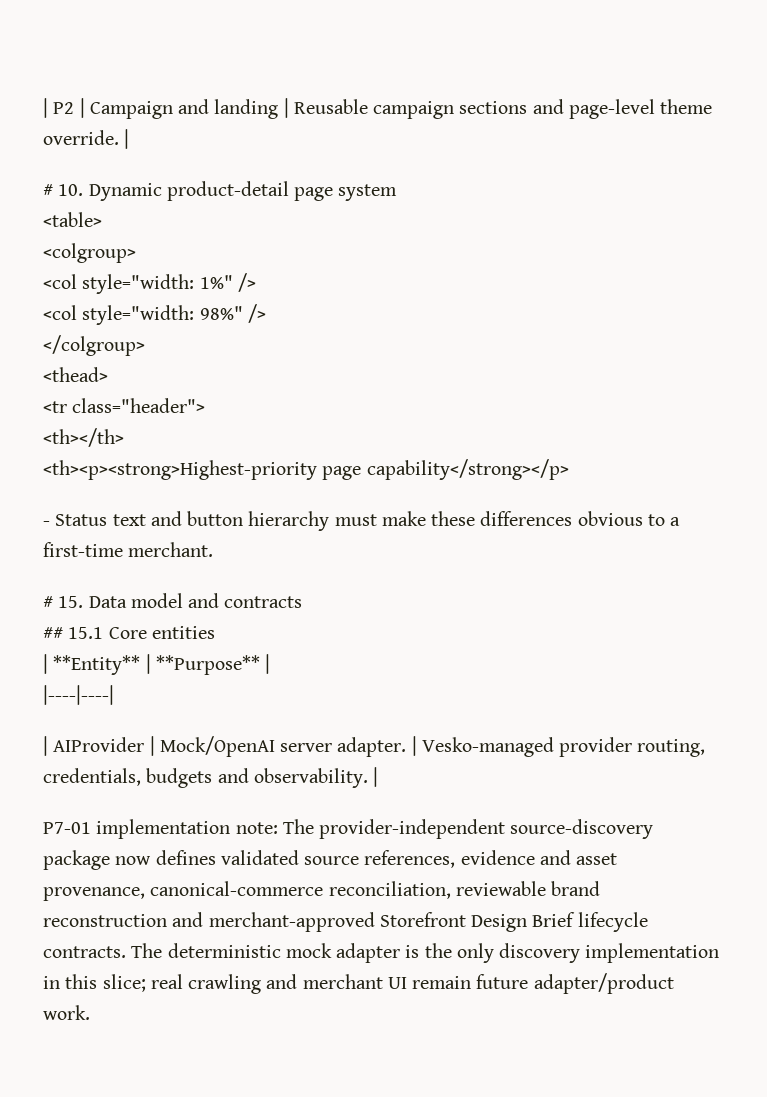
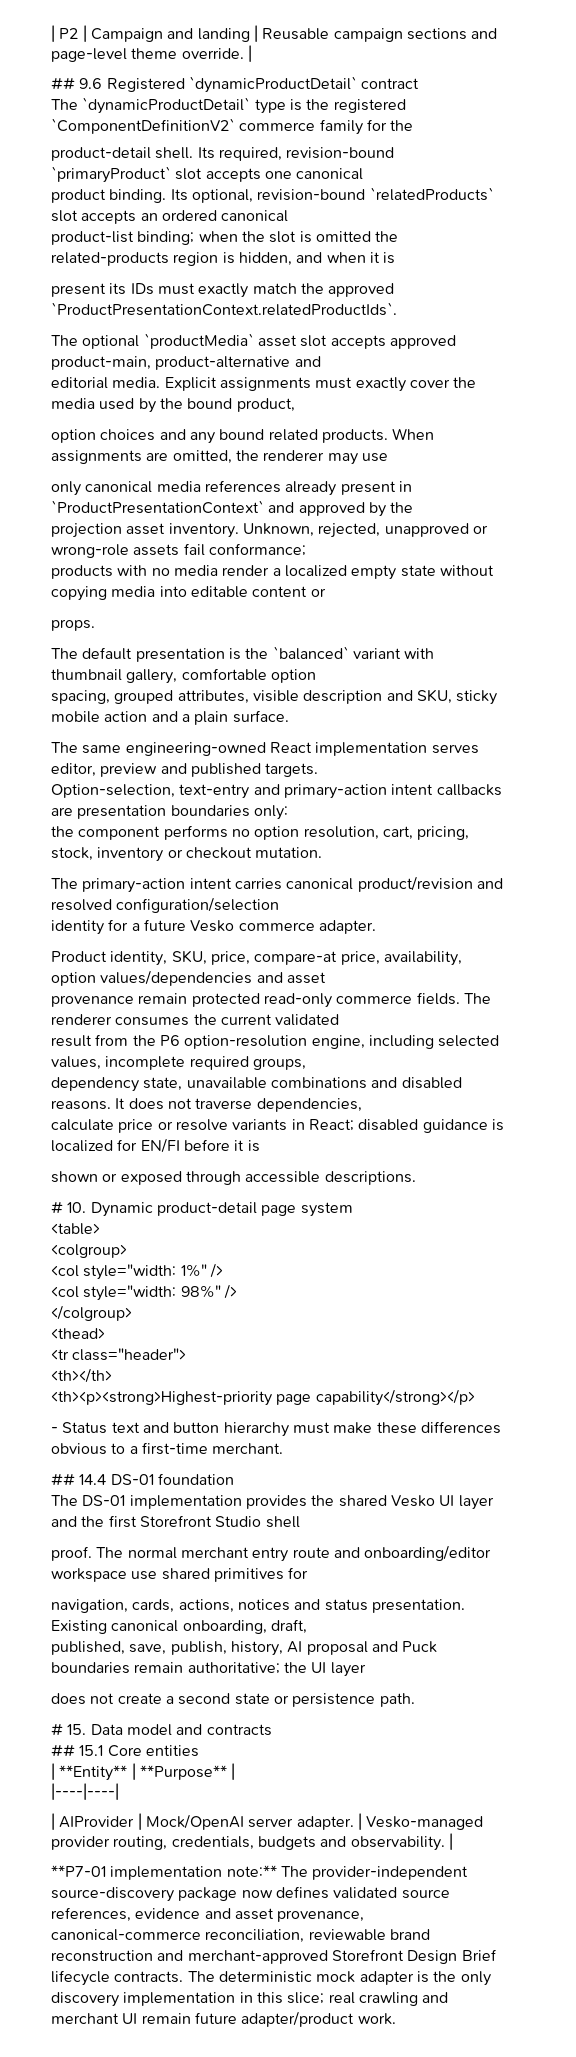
+ ## 9.6 Registered `dynamicProductDetail` contract
+ The `dynamicProductDetail` type is the registered `ComponentDefinitionV2` commerce family for the
+ product-detail shell. Its required, revision-bound `primaryProduct` slot accepts one canonical
+ product binding. Its optional, revision-bound `relatedProducts` slot accepts an ordered canonical
+ product-list binding; when the slot is omitted the related-products region is hidden, and when it is
+ present its IDs must exactly match the approved `ProductPresentationContext.relatedProductIds`.
+ The optional `productMedia` asset slot accepts approved product-main, product-alternative and
+ editorial media. Explicit assignments must exactly cover the media used by the bound product,
+ option choices and any bound related products. When assignments are omitted, the renderer may use
+ only canonical media references already present in `ProductPresentationContext` and approved by the
+ projection asset inventory. Unknown, rejected, unapproved or wrong-role assets fail conformance;
+ products with no media render a localized empty state without copying media into editable content or
+ props.
+ The default presentation is the `balanced` variant with thumbnail gallery, comfortable option
+ spacing, grouped attributes, visible description and SKU, sticky mobile action and a plain surface.
+ The same engineering-owned React implementation serves editor, preview and published targets.
+ Option-selection, text-entry and primary-action intent callbacks are presentation boundaries only:
+ the component performs no option resolution, cart, pricing, stock, inventory or checkout mutation.
+ The primary-action intent carries canonical product/revision and resolved configuration/selection
+ identity for a future Vesko commerce adapter.
+ Product identity, SKU, price, compare-at price, availability, option values/dependencies and asset
+ provenance remain protected read-only commerce fields. The renderer consumes the current validated
+ result from the P6 option-resolution engine, including selected values, incomplete required groups,
+ dependency state, unavailable combinations and disabled reasons. It does not traverse dependencies,
+ calculate price or resolve variants in React; disabled guidance is localized for EN/FI before it is
+ shown or exposed through accessible descriptions.
+ ## 14.4 DS-01 foundation
+ The DS-01 implementation provides the shared Vesko UI layer and the first Storefront Studio shell
+ proof. The normal merchant entry route and onboarding/editor workspace use shared primitives for
+ navigation, cards, actions, notices and status presentation. Existing canonical onboarding, draft,
+ published, save, publish, history, AI proposal and Puck boundaries remain authoritative; the UI layer
+ does not create a second state or persistence path.
- P7-01 implementation note: The provider-independent source-discovery package now defines validated source references, evidence and asset provenance, canonical-commerce reconciliation, reviewable brand reconstruction and merchant-approved Storefront Design Brief lifecycle contracts.
+ **P7-01 implementation note:** The provider-independent source-discovery package now defines validated source references, evidence and asset provenance, canonical-commerce reconciliation, reviewable brand reconstruction and merchant-approved Storefront Design Brief lifecycle contracts.

